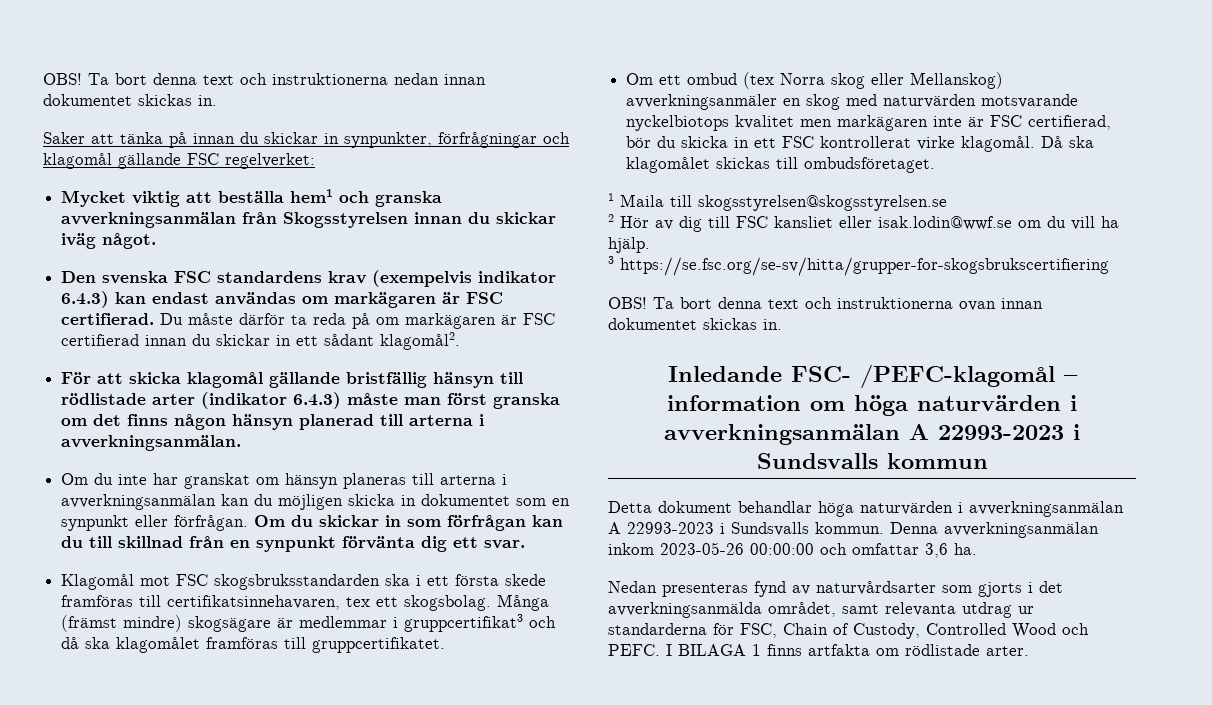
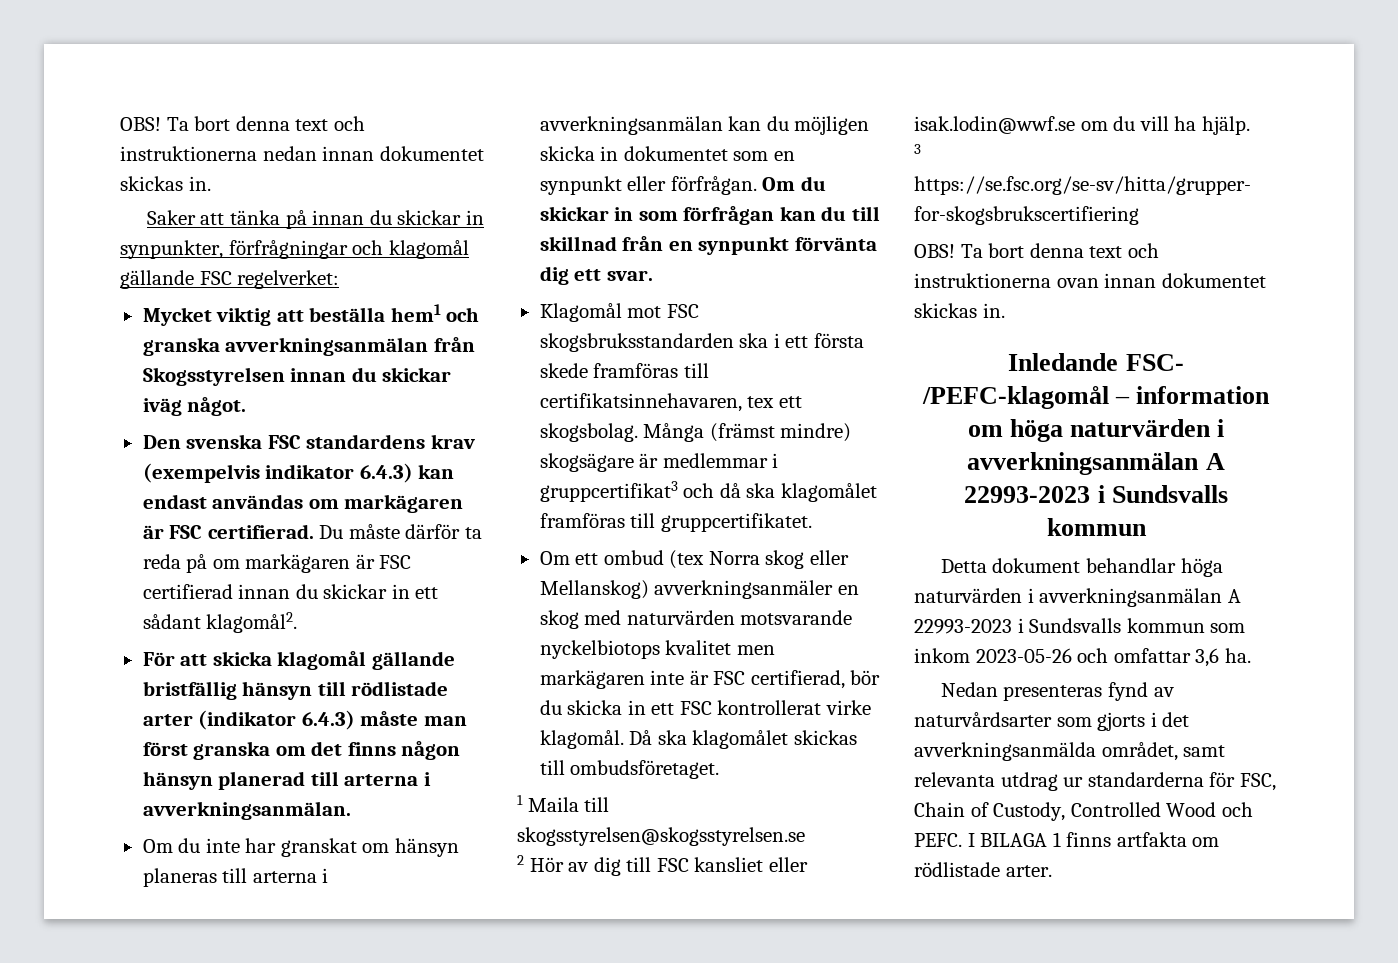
- Detta dokument behandlar höga naturvärden i avverkningsanmälan A 22993-2023 i Sundsvalls kommun. Denna avverkningsanmälan inkom 2023-05-26 00:00:00 och omfattar 3,6 ha.
+ Detta dokument behandlar höga naturvärden i avverkningsanmälan A 22993-2023 i Sundsvalls kommun som inkom 2023-05-26 och omfattar 3,6 ha.

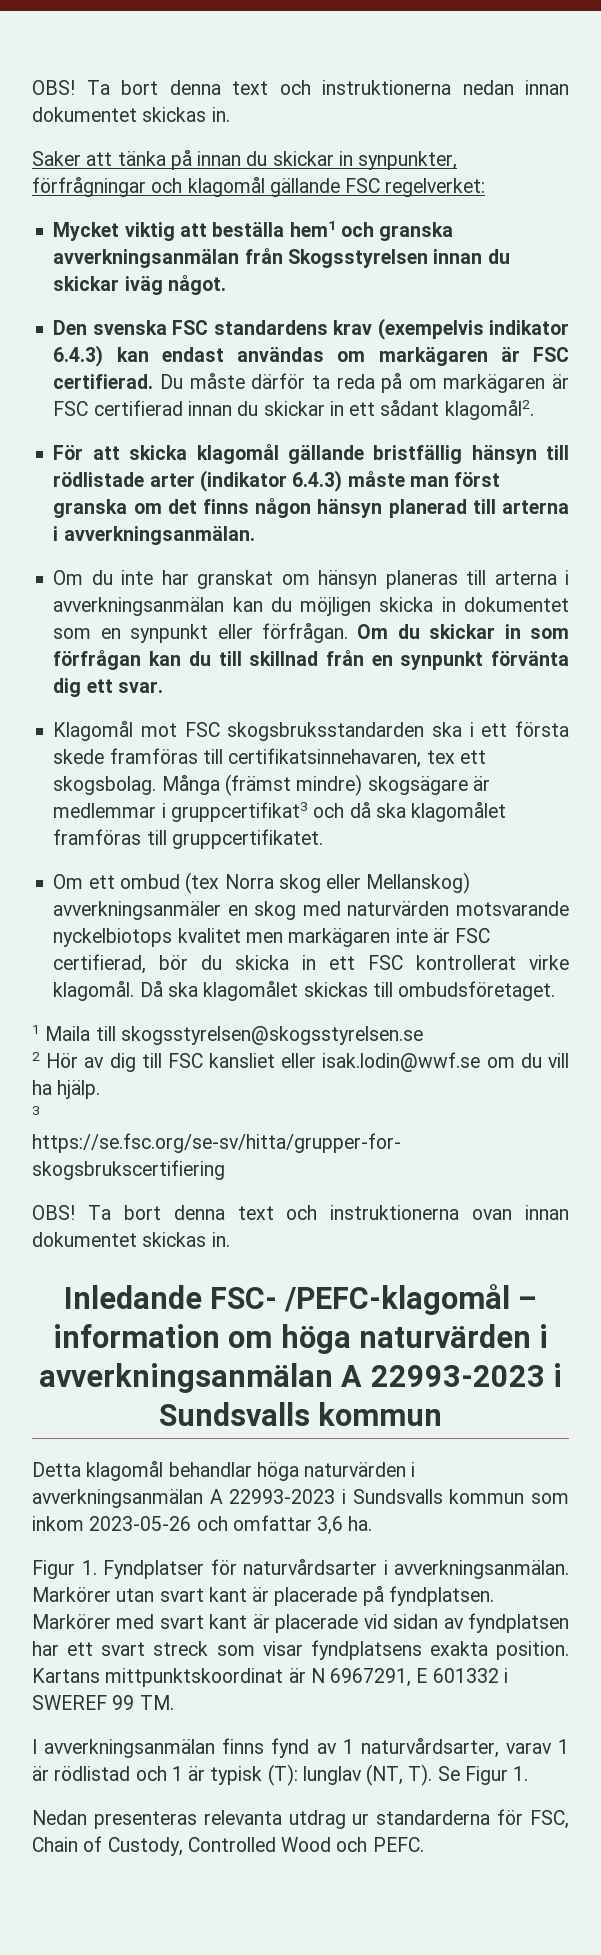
- Detta dokument behandlar höga naturvärden i avverkningsanmälan A 22993-2023 i Sundsvalls kommun som inkom 2023-05-26 och omfattar 3,6 ha.
+ Detta klagomål behandlar höga naturvärden i avverkningsanmälan A 22993-2023 i Sundsvalls kommun som inkom 2023-05-26 och omfattar 3,6 ha.
- Nedan presenteras fynd av naturvårdsarter som gjorts i det avverkningsanmälda området, samt relevanta utdrag ur standarderna för FSC, Chain of Custody, Controlled Wood och PEFC. I BILAGA 1 finns artfakta om rödlistade arter.
+ Figur 1. Fyndplatser för naturvårdsarter i avverkningsanmälan. Markörer utan svart kant är placerade på fyndplatsen. Markörer med svart kant är placerade vid sidan av fyndplatsen har ett svart streck som visar fyndplatsens exakta position. Kartans mittpunktskoordinat är N 6967291, E 601332 i SWEREF 99 TM.
+ I avverkningsanmälan finns fynd av 1 naturvårdsarter, varav 1 är rödlistad och 1 är typisk (T): lunglav (NT, T). Se Figur 1.
+ Nedan presenteras relevanta utdrag ur standarderna för FSC, Chain of Custody, Controlled Wood och PEFC.

